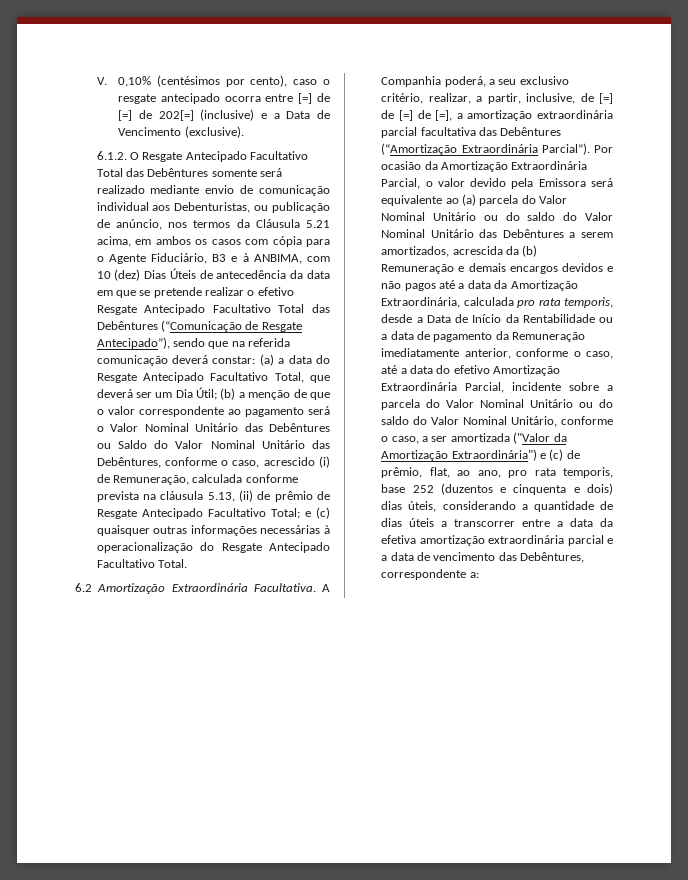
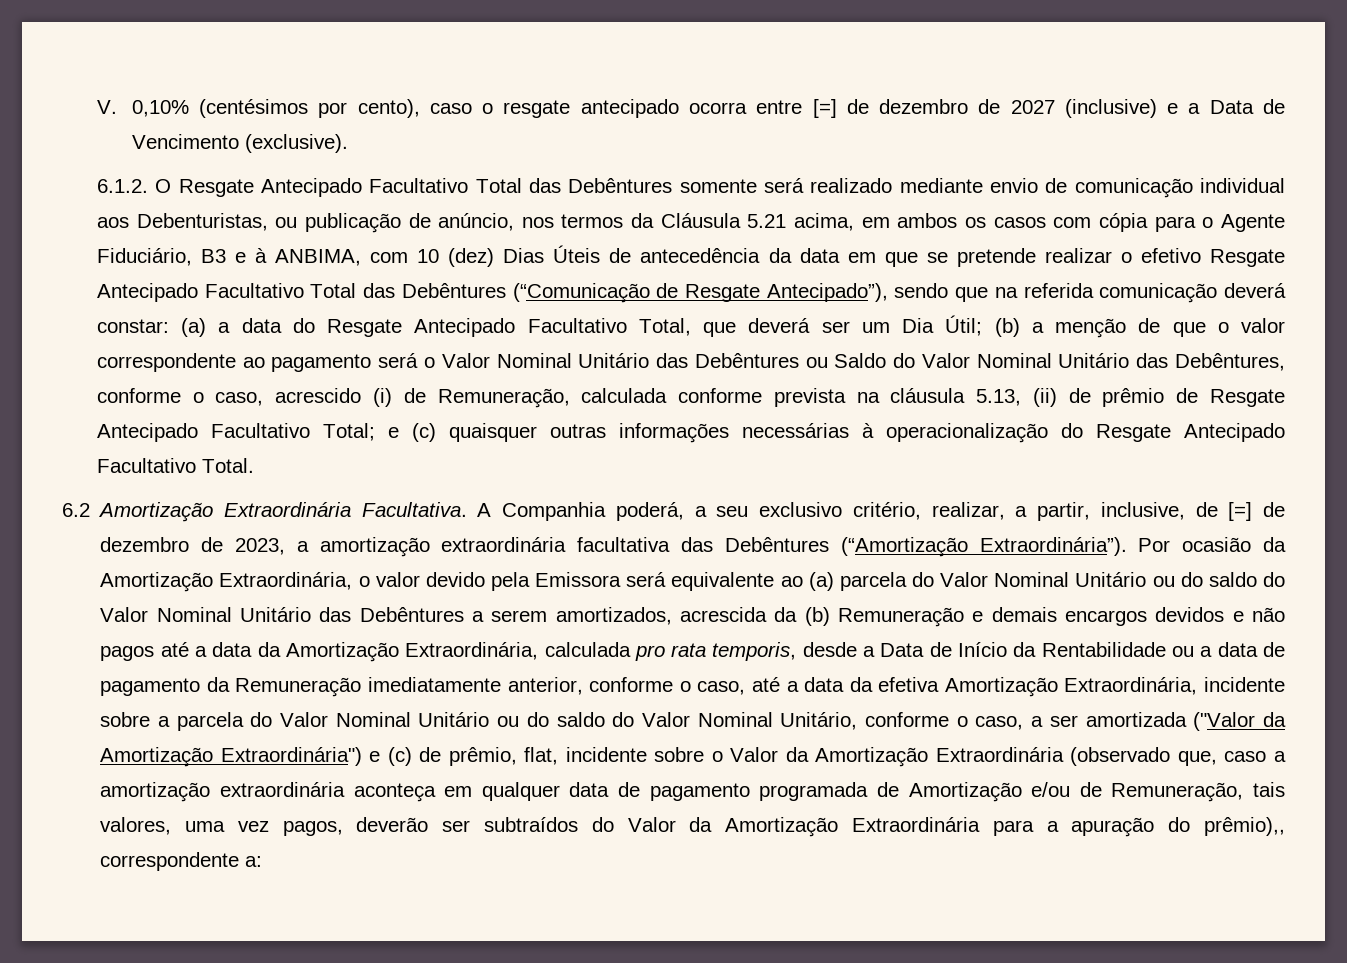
- V. 0,10% (centésimos por cento), caso o resgate antecipado ocorra entre [=] de [=] de 202[=] (inclusive) e a Data de Vencimento (exclusive).
+ V. 0,10% (centésimos por cento), caso o resgate antecipado ocorra entre [=] de dezembro de 2027 (inclusive) e a Data de Vencimento (exclusive).
- A Companhia poderá, a seu exclusivo critério, realizar, a partir, inclusive, de [=] de [=] de [=], a amortização extraordinária parcial facultativa das Debêntures (“Amortização Extraordinária Parcial”).
+ A Companhia poderá, a seu exclusivo critério, realizar, a partir, inclusive, de [=] de dezembro de 2023, a amortização extraordinária facultativa das Debêntures (“Amortização Extraordinária”).
- Por ocasião da Amortização Extraordinária Parcial, o valor devido pela Emissora será equivalente ao (a) parcela do Valor Nominal Unitário ou do saldo do Valor Nominal Unitário das Debêntures a serem amortizados, acrescida da (b) Remuneração e demais encargos devidos e não pagos até a data da Amortização Extraordinária, calculada pro rata temporis, desde a Data de Início da Rentabilidade ou a data de pagamento da Remuneração imediatamente anterior, conforme o caso, até a data do efetivo Amortização Extraordinária Parcial, incidente sobre a parcela do Valor Nominal Unitário ou do saldo do Valor Nominal Unitário, conforme o caso, a ser amortizada ("Valor da Amortização Extraordinária") e (c) de prêmio, flat, ao ano, pro rata temporis, base 252 (duzentos e cinquenta e dois) dias úteis, considerando a quantidade de dias úteis a transcorrer entre a data da efetiva amortização extraordinária parcial e a data de vencimento das Debêntures, correspondente a:
+ Por ocasião da Amortização Extraordinária, o valor devido pela Emissora será equivalente ao (a) parcela do Valor Nominal Unitário ou do saldo do Valor Nominal Unitário das Debêntures a serem amortizados, acrescida da (b) Remuneração e demais encargos devidos e não pagos até a data da Amortização Extraordinária, calculada pro rata temporis, desde a Data de Início da Rentabilidade ou a data de pagamento da Remuneração imediatamente anterior, conforme o caso, até a data da efetiva Amortização Extraordinária, incidente sobre a parcela do Valor Nominal Unitário ou do saldo do Valor Nominal Unitário, conforme o caso, a ser amortizada ("Valor da Amortização Extraordinária") e (c) de prêmio, flat, incidente sobre o Valor da Amortização Extraordinária (observado que, caso a amortização extraordinária aconteça em qualquer data de pagamento programada de Amortização e/ou de Remuneração, tais valores, uma vez pagos, deverão ser subtraídos do Valor da Amortização Extraordinária para a apuração do prêmio),, correspondente a:

